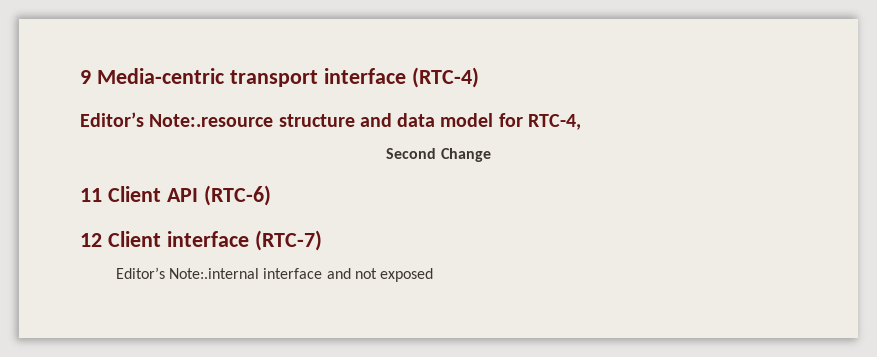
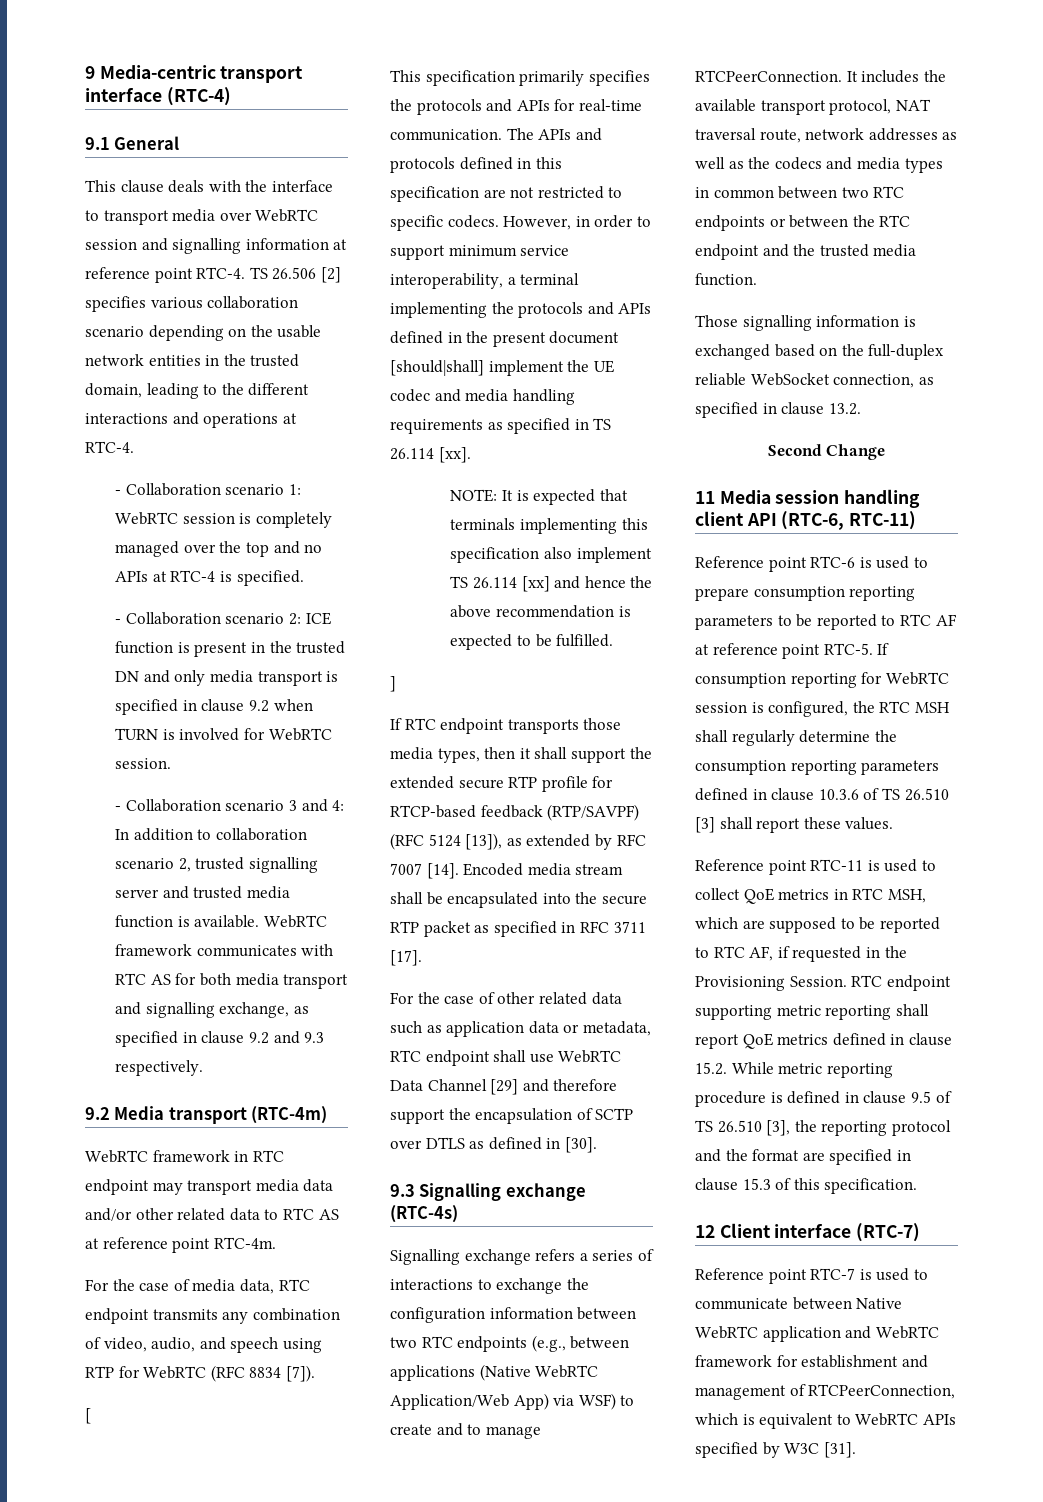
- Editor’s Note:.resource structure and data model for RTC-4,
+ 9.1 General
+ This clause deals with the interface to transport media over WebRTC session and signalling information at reference point RTC-4. TS 26.506 [2] specifies various collaboration scenario depending on the usable network entities in the trusted domain, leading to the different interactions and operations at RTC-4.
+ - Collaboration scenario 1: WebRTC session is completely managed over the top and no APIs at RTC-4 is specified.
+ - Collaboration scenario 2: ICE function is present in the trusted DN and only media transport is specified in clause 9.2 when TURN is involved for WebRTC session.
+ - Collaboration scenario 3 and 4: In addition to collaboration scenario 2, trusted signalling server and trusted media function is available. WebRTC framework communicates with RTC AS for both media transport and signalling exchange, as specified in clause 9.2 and 9.3 respectively.
+ 9.2 Media transport (RTC-4m)
+ WebRTC framework in RTC endpoint may transport media data and/or other related data to RTC AS at reference point RTC-4m.
+ For the case of media data, RTC endpoint transmits any combination of video, audio, and speech using RTP for WebRTC (RFC 8834 [7]).
+ [
+ This specification primarily specifies the protocols and APIs for real-time communication. The APIs and protocols defined in this specification are not restricted to specific codecs. However, in order to support minimum service interoperability, a terminal implementing the protocols and APIs defined in the present document [should|shall] implement the UE codec and media handling requirements as specified in TS 26.114 [xx].
+ NOTE: It is expected that terminals implementing this specification also implement TS 26.114 [xx] and hence the above recommendation is expected to be fulfilled.
+ ]
+ If RTC endpoint transports those media types, then it shall support the extended secure RTP profile for RTCP-based feedback (RTP/SAVPF) (RFC 5124 [13]), as extended by RFC 7007 [14]. Encoded media stream shall be encapsulated into the secure RTP packet as specified in RFC 3711 [17].
+ For the case of other related data such as application data or metadata, RTC endpoint shall use WebRTC Data Channel [29] and therefore support the encapsulation of SCTP over DTLS as defined in [30].
+ 9.3 Signalling exchange (RTC-4s)
+ Signalling exchange refers a series of interactions to exchange the configuration information between two RTC endpoints (e.g., between applications (Native WebRTC Application/Web App) via WSF) to create and to manage RTCPeerConnection. It includes the available transport protocol, NAT traversal route, network addresses as well as the codecs and media types in common between two RTC endpoints or between the RTC endpoint and the trusted media function.
+ Those signalling information is exchanged based on the full-duplex reliable WebSocket connection, as specified in clause 13.2.
  Second Change
- 11 Client API (RTC-6)
+ 11 Media session handling client API (RTC-6, RTC-11)
+ Reference point RTC-6 is used to prepare consumption reporting parameters to be reported to RTC AF at reference point RTC-5. If consumption reporting for WebRTC session is configured, the RTC MSH shall regularly determine the consumption reporting parameters defined in clause 10.3.6 of TS 26.510 [3] shall report these values.
+ Reference point RTC-11 is used to collect QoE metrics in RTC MSH, which are supposed to be reported to RTC AF, if requested in the Provisioning Session. RTC endpoint supporting metric reporting shall report QoE metrics defined in clause 15.2. While metric reporting procedure is defined in clause 9.5 of TS 26.510 [3], the reporting protocol and the format are specified in clause 15.3 of this specification.
  12 Client interface (RTC-7)
- Editor’s Note:.internal interface and not exposed
+ Reference point RTC-7 is used to communicate between Native WebRTC application and WebRTC framework for establishment and management of RTCPeerConnection, which is equivalent to WebRTC APIs specified by W3C [31].

